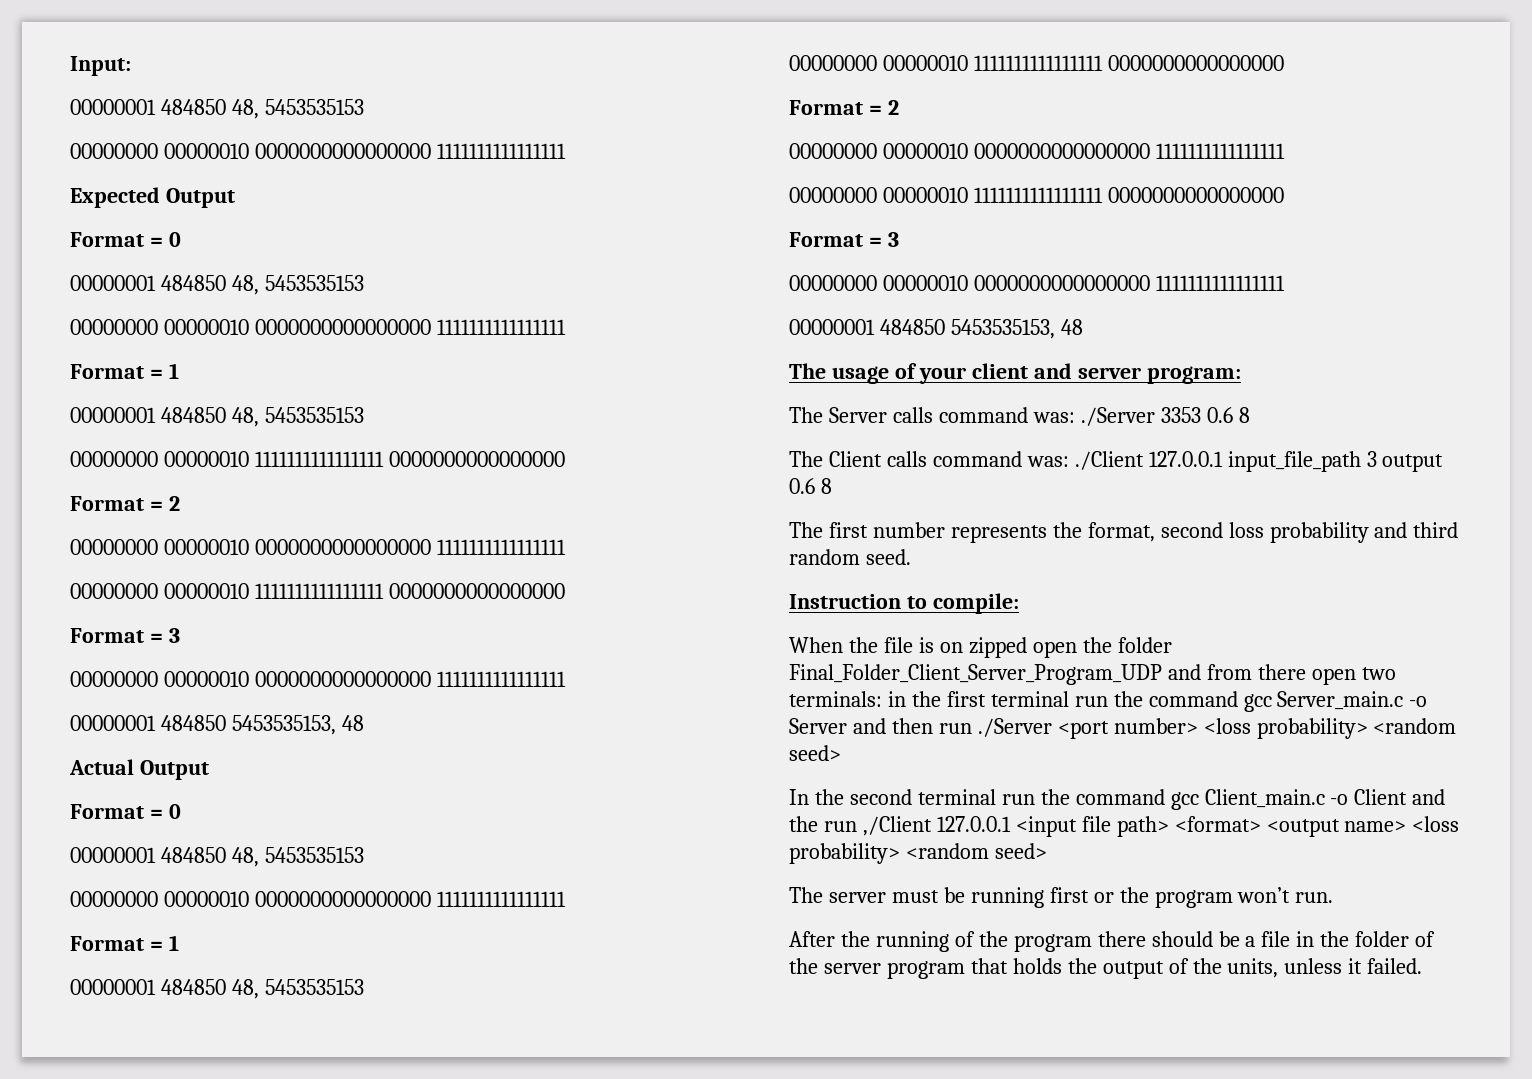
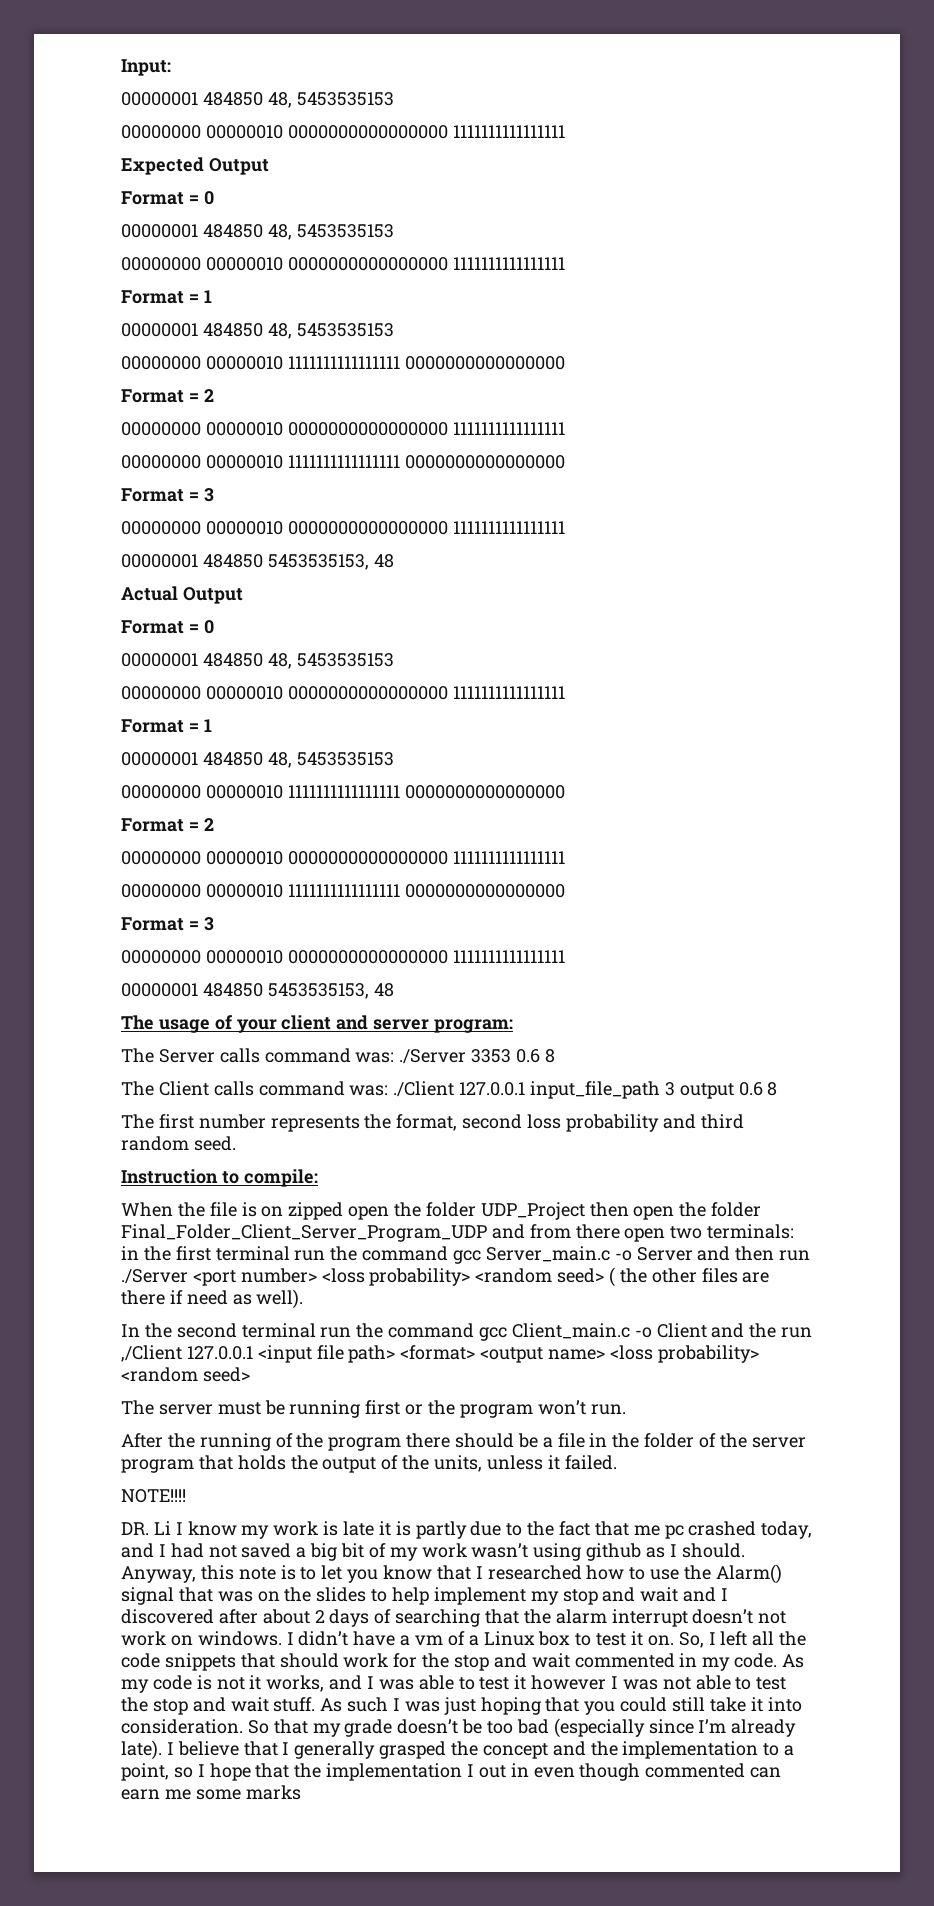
- When the file is on zipped open the folder Final_Folder_Client_Server_Program_UDP and from there open two terminals: in the first terminal run the command gcc Server_main.c -o Server and then run ./Server <port number> <loss probability> <random seed>
+ When the file is on zipped open the folder UDP_Project then open the folder Final_Folder_Client_Server_Program_UDP and from there open two terminals: in the first terminal run the command gcc Server_main.c -o Server and then run ./Server <port number> <loss probability> <random seed> ( the other files are there if need as well).
+ NOTE!!!!
+ DR. Li I know my work is late it is partly due to the fact that me pc crashed today, and I had not saved a big bit of my work wasn’t using github as I should. Anyway, this note is to let you know that I researched how to use the Alarm() signal that was on the slides to help implement my stop and wait and I discovered after about 2 days of searching that the alarm interrupt doesn’t not work on windows. I didn’t have a vm of a Linux box to test it on. So, I left all the code snippets that should work for the stop and wait commented in my code. As my code is not it works, and I was able to test it however I was not able to test the stop and wait stuff. As such I was just hoping that you could still take it into consideration. So that my grade doesn’t be too bad (especially since I’m already late). I believe that I generally grasped the concept and the implementation to a point, so I hope that the implementation I out in even though commented can earn me some marks

